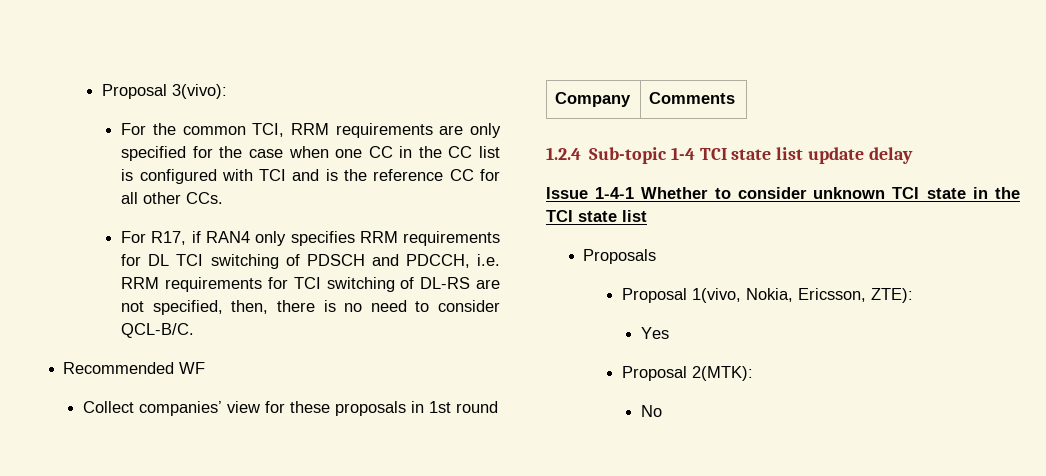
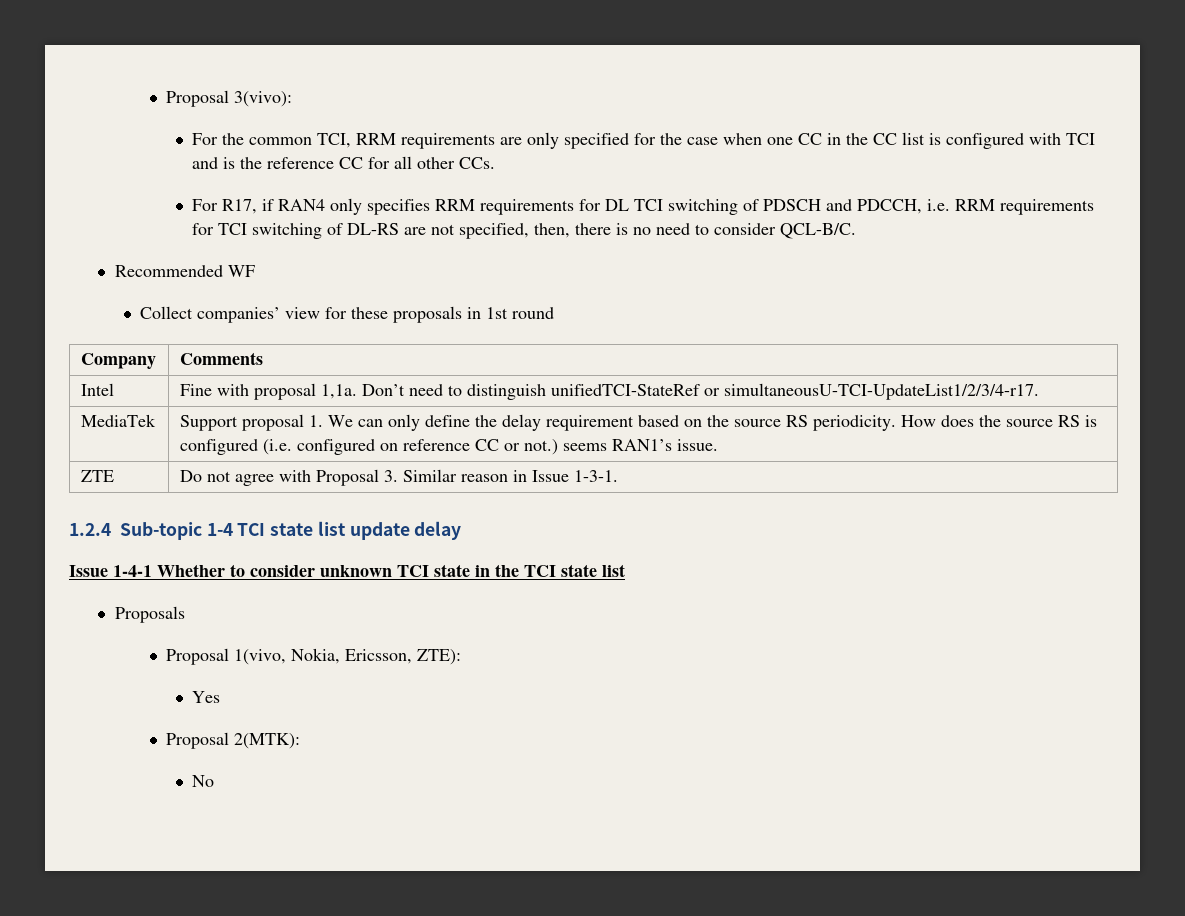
+ Intel | Fine with proposal 1,1a. Don’t need to distinguish unifiedTCI-StateRef or simultaneousU-TCI-UpdateList1/2/3/4-r17.
+ MediaTek | Support proposal 1. We can only define the delay requirement based on the source RS periodicity. How does the source RS is configured (i.e. configured on reference CC or not.) seems RAN1’s issue.
+ ZTE | Do not agree with Proposal 3. Similar reason in Issue 1-3-1.

